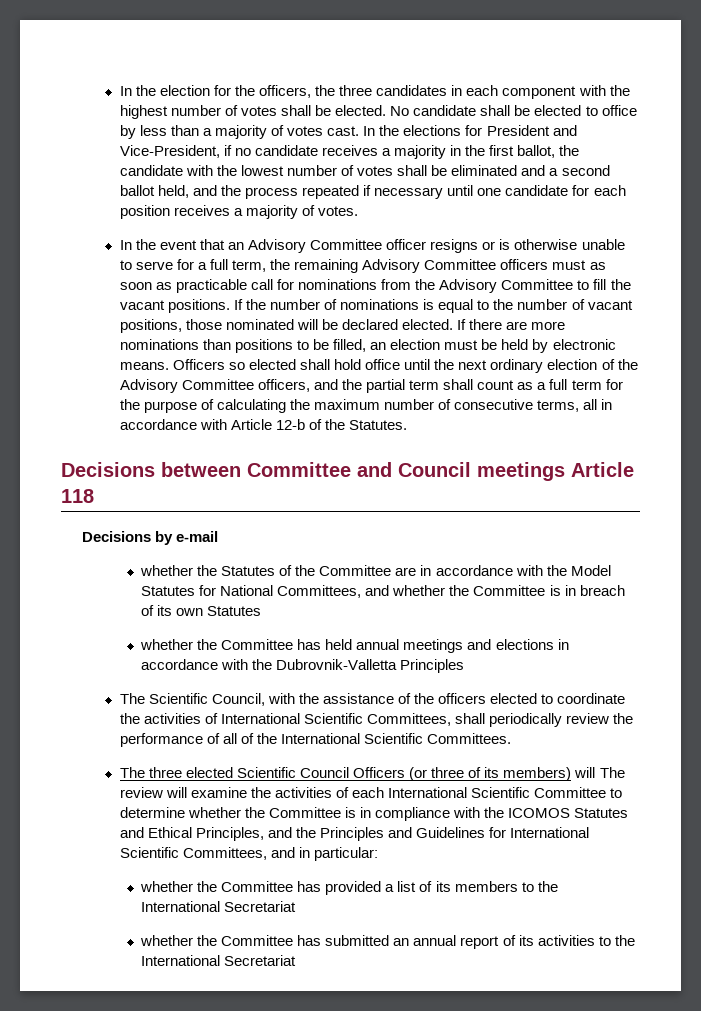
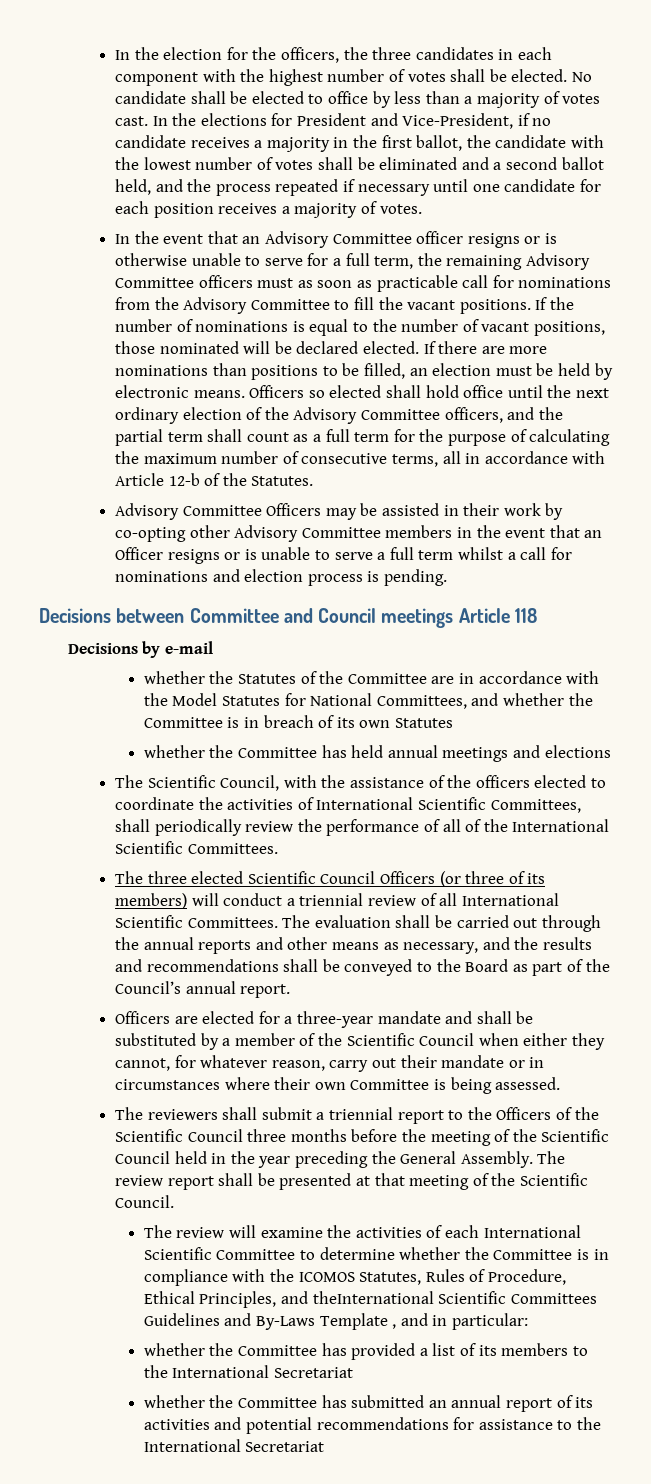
+ Advisory Committee Officers may be assisted in their work by co-opting other Advisory Committee members in the event that an Officer resigns or is unable to serve a full term whilst a call for nominations and election process is pending.
- whether the Committee has held annual meetings and elections in accordance with the Dubrovnik-Valletta Principles
+ whether the Committee has held annual meetings and elections
- The three elected Scientific Council Officers (or three of its members) will The review will examine the activities of each International Scientific Committee to determine whether the Committee is in compliance with the ICOMOS Statutes and Ethical Principles, and the Principles and Guidelines for International Scientific Committees, and in particular:
+ The three elected Scientific Council Officers (or three of its members) will conduct a triennial review of all International Scientific Committees. The evaluation shall be carried out through the annual reports and other means as necessary, and the results and recommendations shall be conveyed to the Board as part of the Council’s annual report.
+ Officers are elected for a three-year mandate and shall be substituted by a member of the Scientific Council when either they cannot, for whatever reason, carry out their mandate or in circumstances where their own Committee is being assessed.
+ The reviewers shall submit a triennial report to the Officers of the Scientific Council three months before the meeting of the Scientific Council held in the year preceding the General Assembly. The review report shall be presented at that meeting of the Scientific Council.
+ The review will examine the activities of each International Scientific Committee to determine whether the Committee is in compliance with the ICOMOS Statutes, Rules of Procedure, Ethical Principles, and theInternational Scientific Committees Guidelines and By-Laws Template , and in particular:
- whether the Committee has submitted an annual report of its activities to the International Secretariat
+ whether the Committee has submitted an annual report of its activities and potential recommendations for assistance to the International Secretariat

